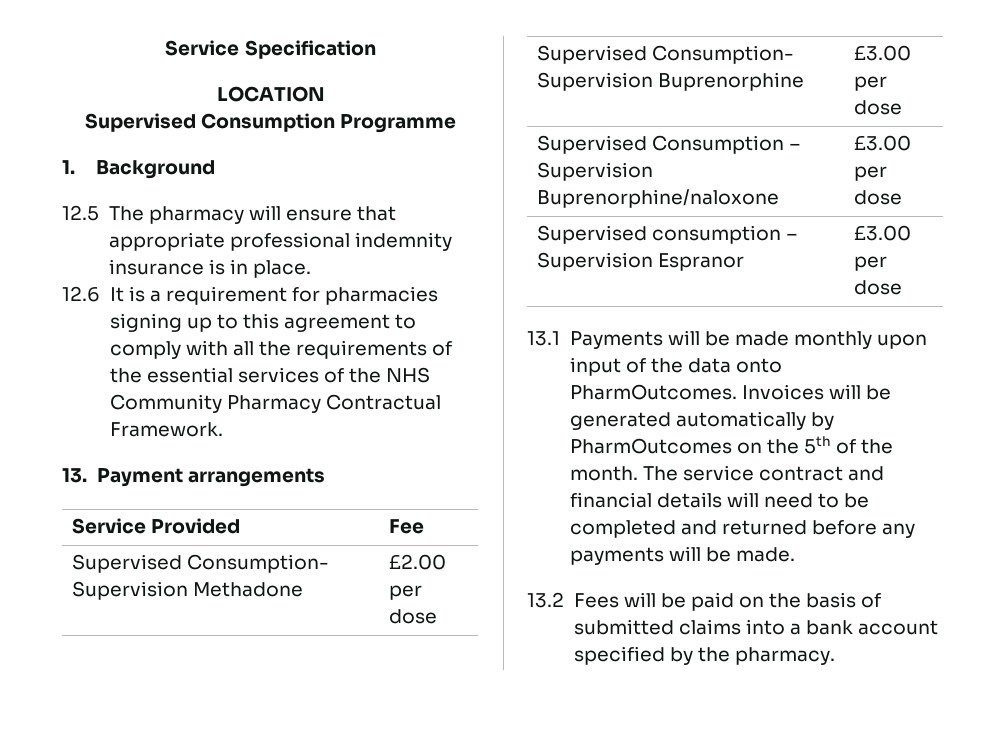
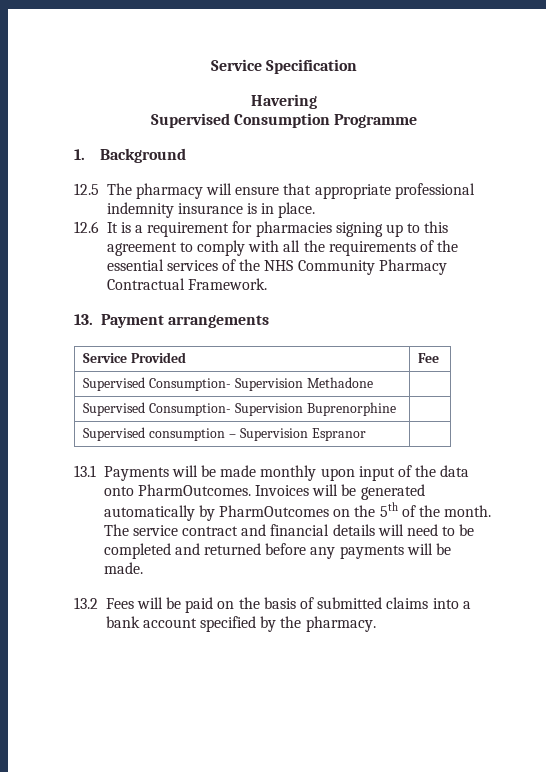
- LOCATION
+ Havering
- Supervised Consumption- Supervision Methadone | £2.00 per dose
+ Supervised Consumption- Supervision Methadone |
- Supervised Consumption- Supervision Buprenorphine | £3.00 per dose
- Supervised Consumption – Supervision Buprenorphine/naloxone | £3.00 per dose
+ Supervised Consumption- Supervision Buprenorphine |
- Supervised consumption – Supervision Espranor | £3.00 per dose
+ Supervised consumption – Supervision Espranor |

